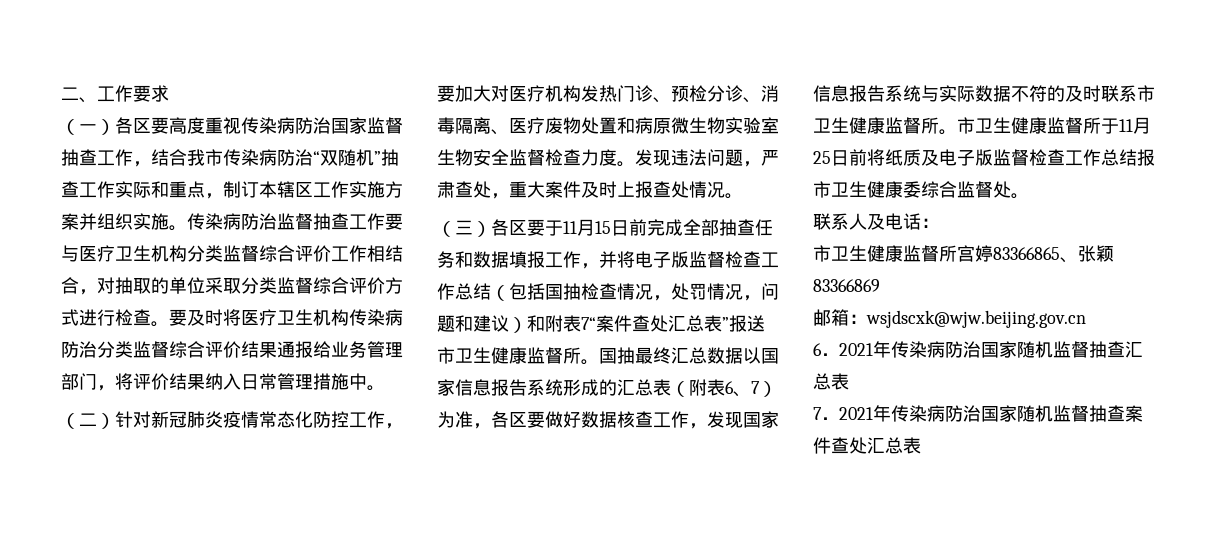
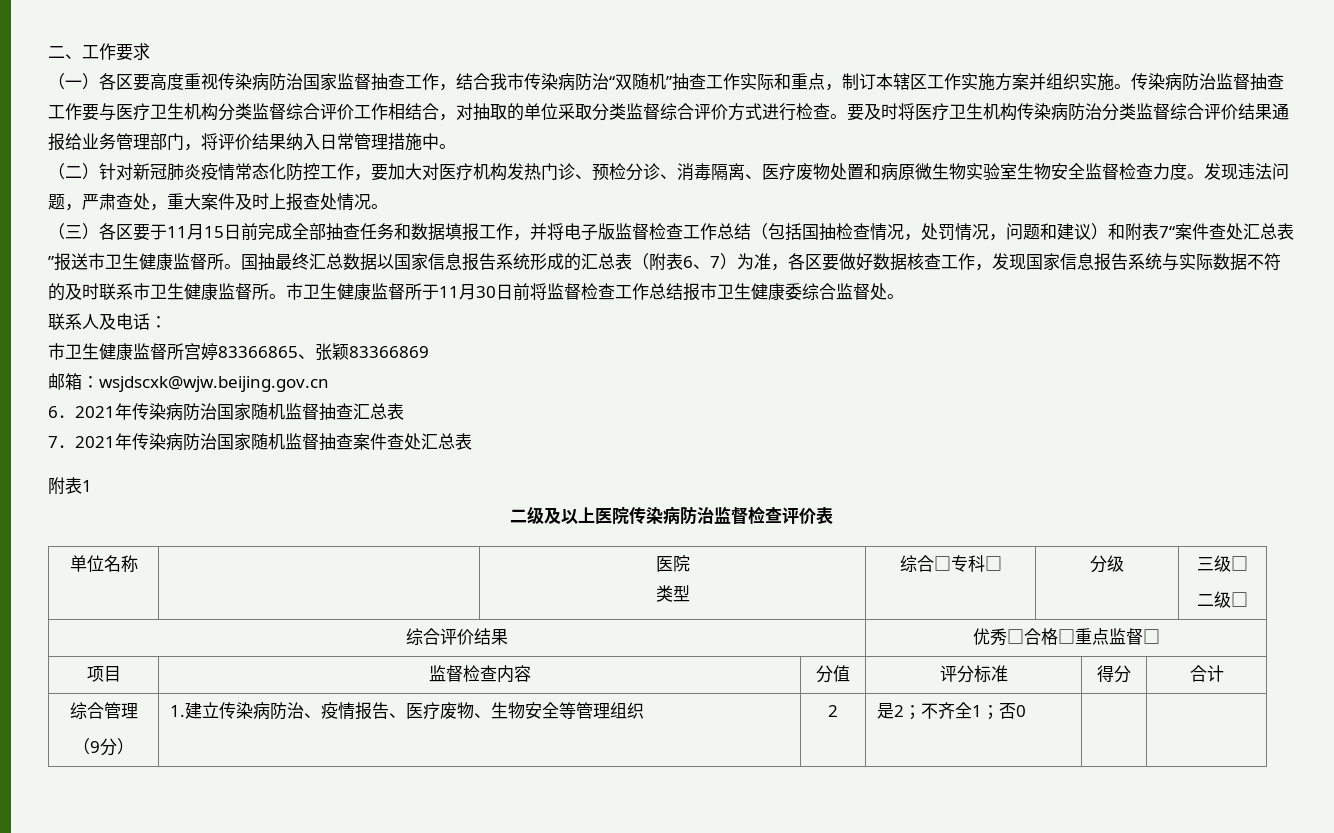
- 市卫生健康监督所于11月25日前将纸质及电子版监督检查工作总结报市卫生健康委综合监督处。
+ 市卫生健康监督所于11月30日前将监督检查工作总结报市卫生健康委综合监督处。
+ 附表1
+ 二级及以上医院传染病防治监督检查评价表
+ 单位名称 | | 医院
+ 类型 | 综合□专科□ | 分级 | 三级□
+ 二级□
+ 综合评价结果 | 优秀□合格□重点监督□
+ 项目 | 监督检查内容 | 分值 | 评分标准 | 得分 | 合计
+ 综合管理
+ （9分） | 1.建立传染病防治、疫情报告、医疗废物、生物安全等管理组织 | 2 | 是2；不齐全1；否0 | |

